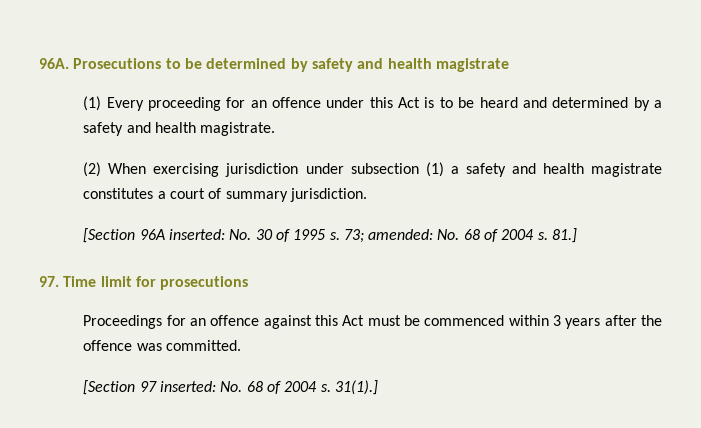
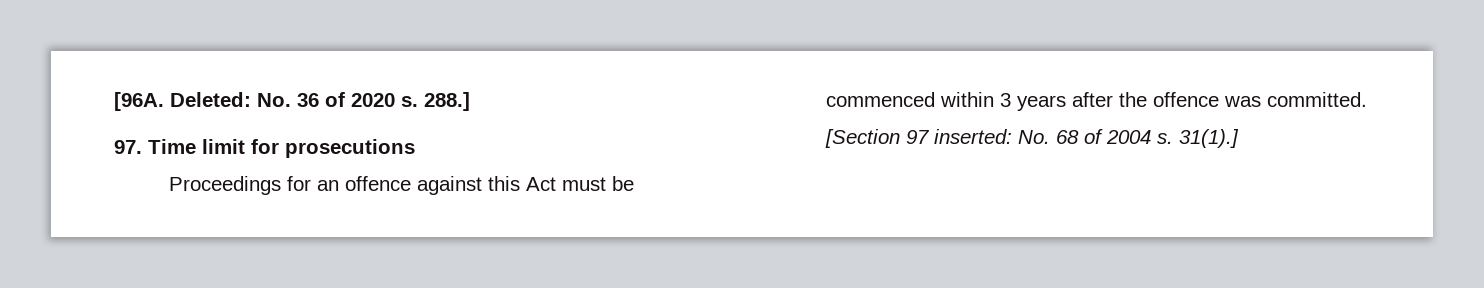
- 96A. Prosecutions to be determined by safety and health magistrate
- (1) Every proceeding for an offence under this Act is to be heard and determined by a safety and health magistrate.
- (2) When exercising jurisdiction under subsection (1) a safety and health magistrate constitutes a court of summary jurisdiction.
- [Section 96A inserted: No. 30 of 1995 s. 73; amended: No. 68 of 2004 s. 81.]
+ [96A. Deleted: No. 36 of 2020 s. 288.]

